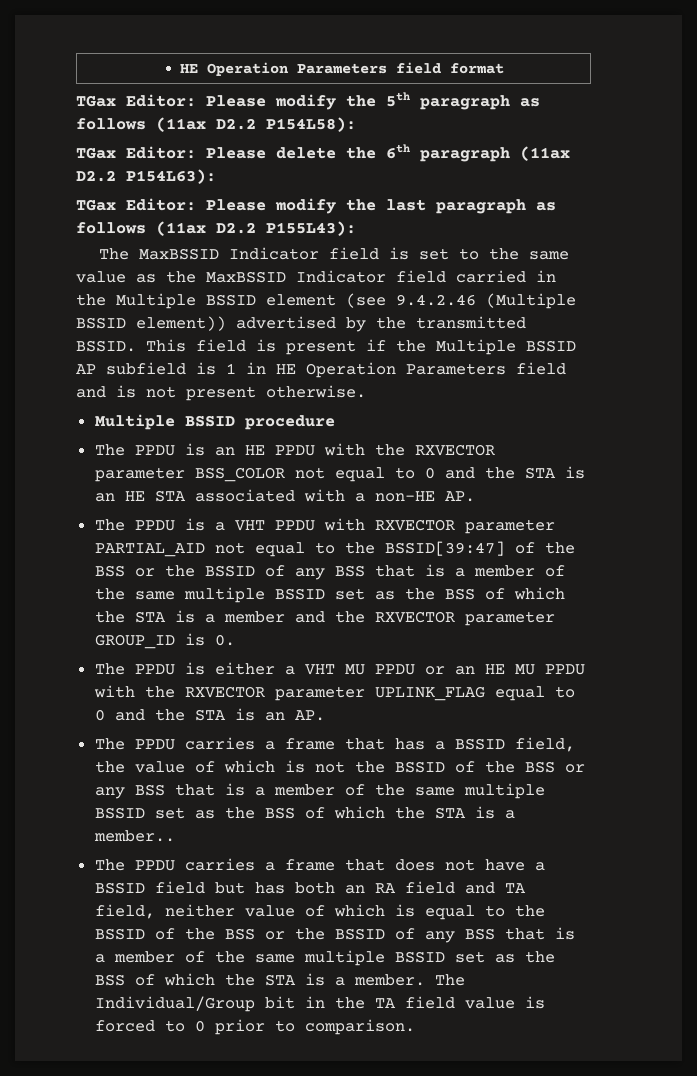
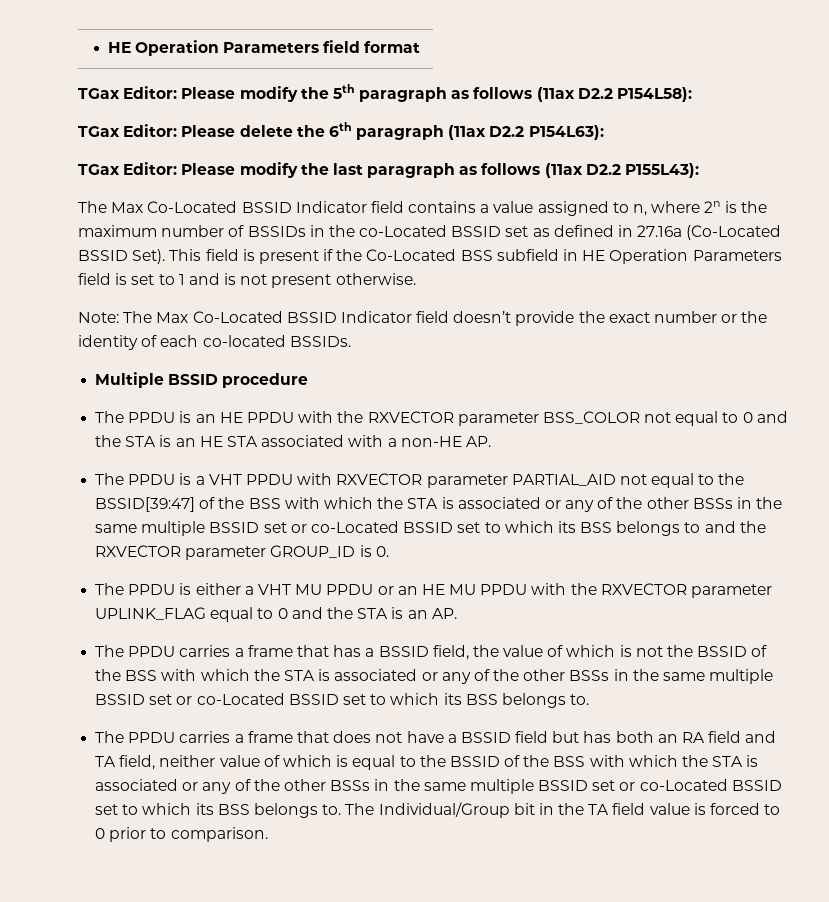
- The MaxBSSID Indicator field is set to the same value as the MaxBSSID Indicator field carried in the Multiple BSSID element (see 9.4.2.46 (Multiple BSSID element)) advertised by the transmitted BSSID.
+ The Max Co-Located BSSID Indicator field contains a value assigned to n, where 2n is the maximum number of BSSIDs in the co-Located BSSID set as defined in 27.16a (Co-Located BSSID Set).
- This field is present if the Multiple BSSID AP subfield is 1 in HE Operation Parameters field and is not present otherwise.
+ This field is present if the Co-Located BSS subfield in HE Operation Parameters field is set to 1 and is not present otherwise.
+ Note: The Max Co-Located BSSID Indicator field doesn’t provide the exact number or the identity of each co-located BSSIDs.
- The PPDU is a VHT PPDU with RXVECTOR parameter PARTIAL_AID not equal to the BSSID[39:47] of the BSS or the BSSID of any BSS that is a member of the same multiple BSSID set as the BSS of which the STA is a member and the RXVECTOR parameter GROUP_ID is 0.
+ The PPDU is a VHT PPDU with RXVECTOR parameter PARTIAL_AID not equal to the BSSID[39:47] of the BSS with which the STA is associated or any of the other BSSs in the same multiple BSSID set or co-Located BSSID set to which its BSS belongs to and the RXVECTOR parameter GROUP_ID is 0.
- The PPDU carries a frame that has a BSSID field, the value of which is not the BSSID of the BSS or any BSS that is a member of the same multiple BSSID set as the BSS of which the STA is a member..
+ The PPDU carries a frame that has a BSSID field, the value of which is not the BSSID of the BSS with which the STA is associated or any of the other BSSs in the same multiple BSSID set or co-Located BSSID set to which its BSS belongs to.
- The PPDU carries a frame that does not have a BSSID field but has both an RA field and TA field, neither value of which is equal to the BSSID of the BSS or the BSSID of any BSS that is a member of the same multiple BSSID set as the BSS of which the STA is a member.
+ The PPDU carries a frame that does not have a BSSID field but has both an RA field and TA field, neither value of which is equal to the BSSID of the BSS with which the STA is associated or any of the other BSSs in the same multiple BSSID set or co-Located BSSID set to which its BSS belongs to.

